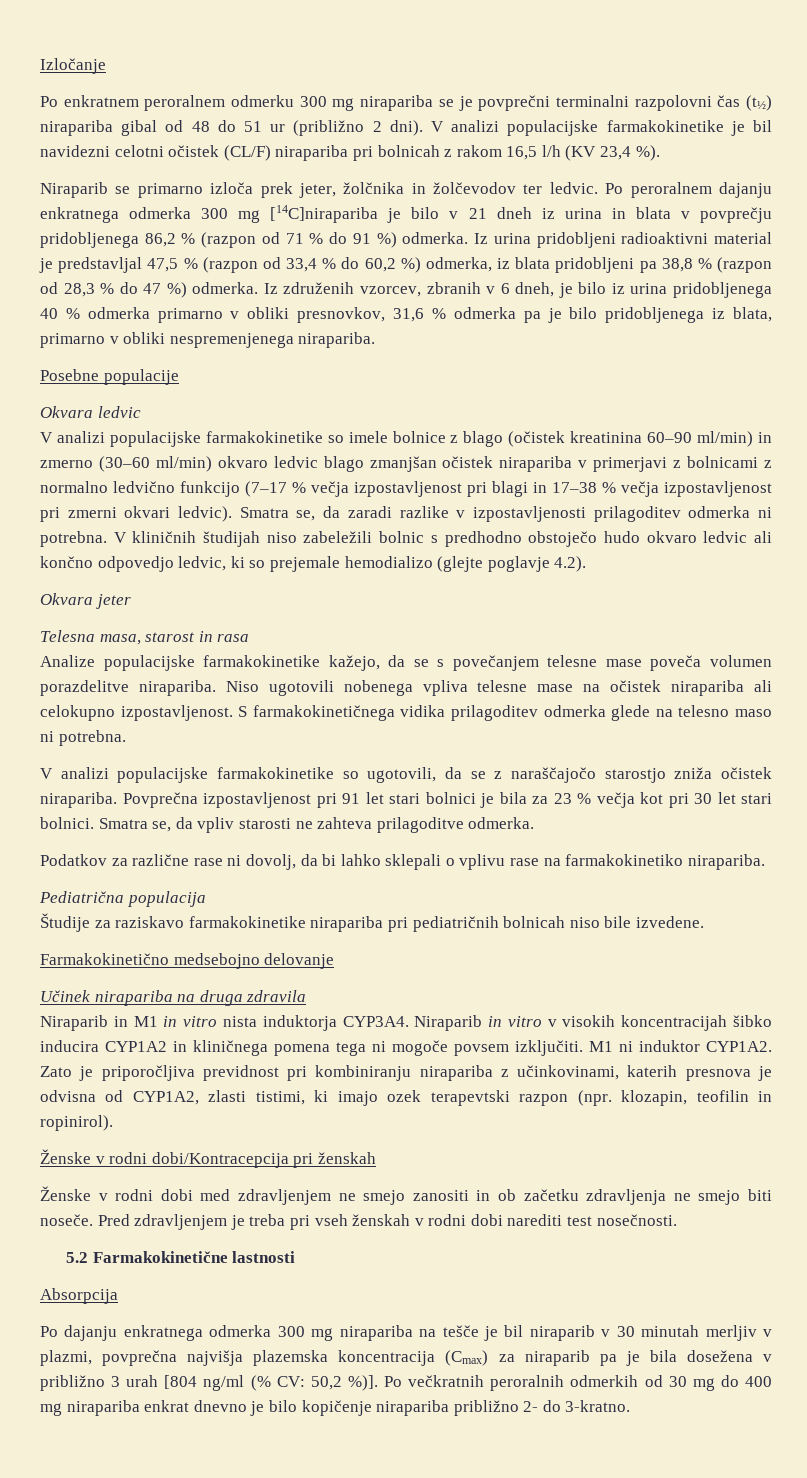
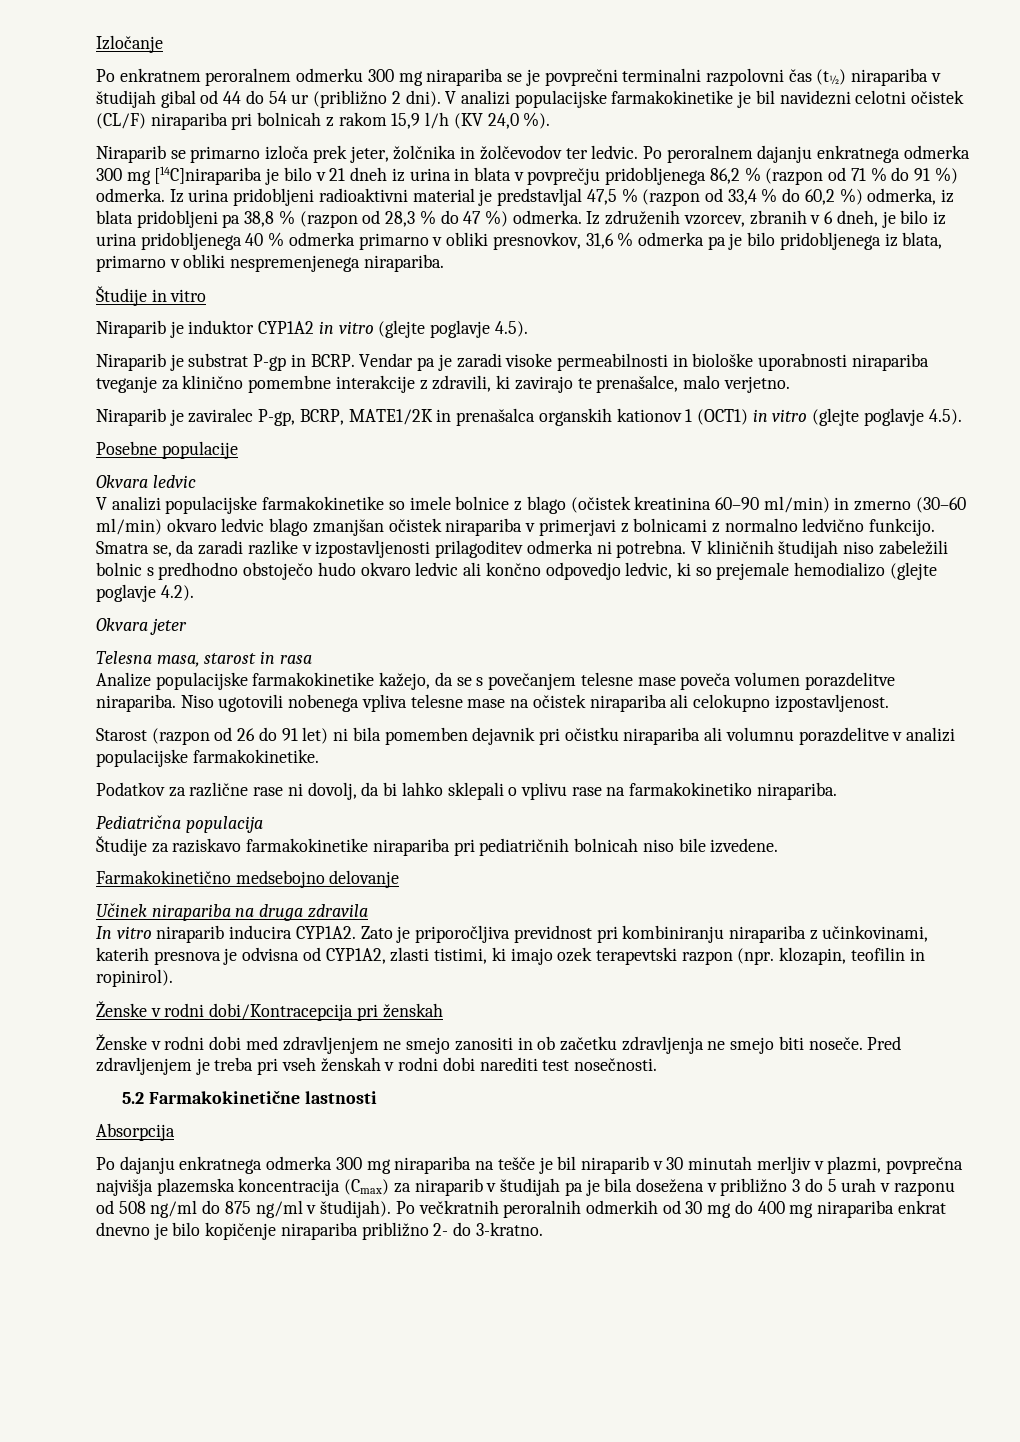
- Po enkratnem peroralnem odmerku 300 mg nirapariba se je povprečni terminalni razpolovni čas (t½) nirapariba gibal od 48 do 51 ur (približno 2 dni).
+ Po enkratnem peroralnem odmerku 300 mg nirapariba se je povprečni terminalni razpolovni čas (t½) nirapariba v študijah gibal od 44 do 54 ur (približno 2 dni).
- V analizi populacijske farmakokinetike je bil navidezni celotni očistek (CL/F) nirapariba pri bolnicah z rakom 16,5 l/h (KV 23,4 %).
+ V analizi populacijske farmakokinetike je bil navidezni celotni očistek (CL/F) nirapariba pri bolnicah z rakom 15,9 l/h (KV 24,0 %).
+ Študije in vitro
+ Niraparib je induktor CYP1A2 in vitro (glejte poglavje 4.5).
+ Niraparib je substrat P-gp in BCRP. Vendar pa je zaradi visoke permeabilnosti in biološke uporabnosti nirapariba tveganje za klinično pomembne interakcije z zdravili, ki zavirajo te prenašalce, malo verjetno.
+ Niraparib je zaviralec P-gp, BCRP, MATE1/2K in prenašalca organskih kationov 1 (OCT1) in vitro (glejte poglavje 4.5).
- V analizi populacijske farmakokinetike so imele bolnice z blago (očistek kreatinina 60–90 ml/min) in zmerno (30–60 ml/min) okvaro ledvic blago zmanjšan očistek nirapariba v primerjavi z bolnicami z normalno ledvično funkcijo (7–17 % večja izpostavljenost pri blagi in 17–38 % večja izpostavljenost pri zmerni okvari ledvic).
+ V analizi populacijske farmakokinetike so imele bolnice z blago (očistek kreatinina 60–90 ml/min) in zmerno (30–60 ml/min) okvaro ledvic blago zmanjšan očistek nirapariba v primerjavi z bolnicami z normalno ledvično funkcijo.
- Niso ugotovili nobenega vpliva telesne mase na očistek nirapariba ali celokupno izpostavljenost. S farmakokinetičnega vidika prilagoditev odmerka glede na telesno maso ni potrebna.
- V analizi populacijske farmakokinetike so ugotovili, da se z naraščajočo starostjo zniža očistek nirapariba. Povprečna izpostavljenost pri 91 let stari bolnici je bila za 23 % večja kot pri 30 let stari bolnici. Smatra se, da vpliv starosti ne zahteva prilagoditve odmerka.
+ Niso ugotovili nobenega vpliva telesne mase na očistek nirapariba ali celokupno izpostavljenost.
+ Starost (razpon od 26 do 91 let) ni bila pomemben dejavnik pri očistku nirapariba ali volumnu porazdelitve v analizi populacijske farmakokinetike.
- Niraparib in M1 in vitro nista induktorja CYP3A4. Niraparib in vitro v visokih koncentracijah šibko inducira CYP1A2 in kliničnega pomena tega ni mogoče povsem izključiti. M1 ni induktor CYP1A2.
+ In vitro niraparib inducira CYP1A2.
- Po dajanju enkratnega odmerka 300 mg nirapariba na tešče je bil niraparib v 30 minutah merljiv v plazmi, povprečna najvišja plazemska koncentracija (Cmax) za niraparib pa je bila dosežena v približno 3 urah [804 ng/ml (% CV: 50,2 %)].
+ Po dajanju enkratnega odmerka 300 mg nirapariba na tešče je bil niraparib v 30 minutah merljiv v plazmi, povprečna najvišja plazemska koncentracija (Cmax) za niraparib v študijah pa je bila dosežena v približno 3 do 5 urah v razponu od 508 ng/ml do 875 ng/ml v študijah).

